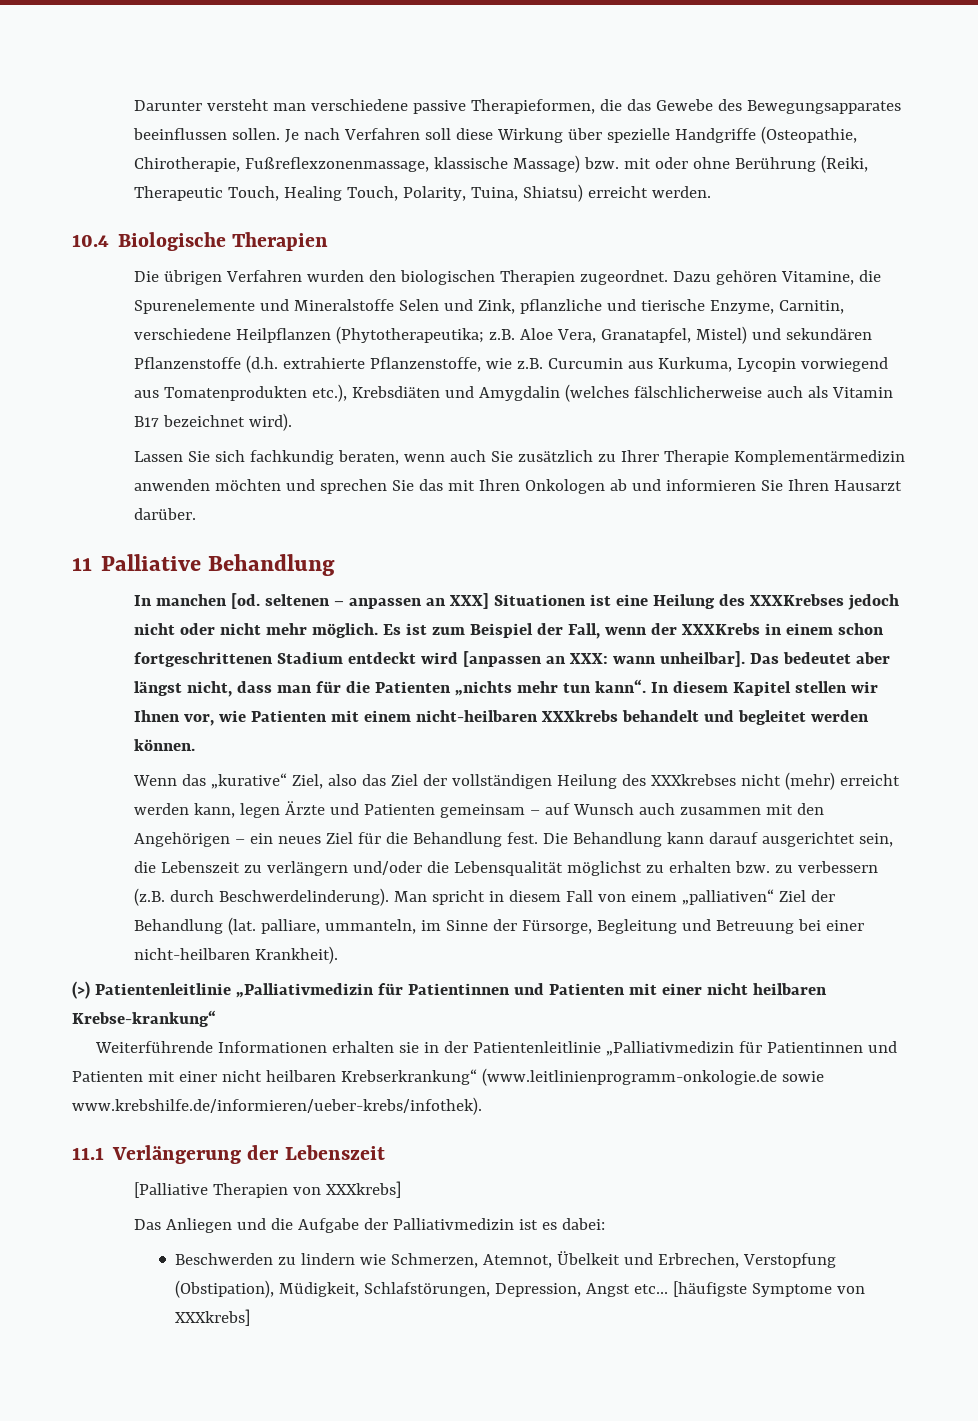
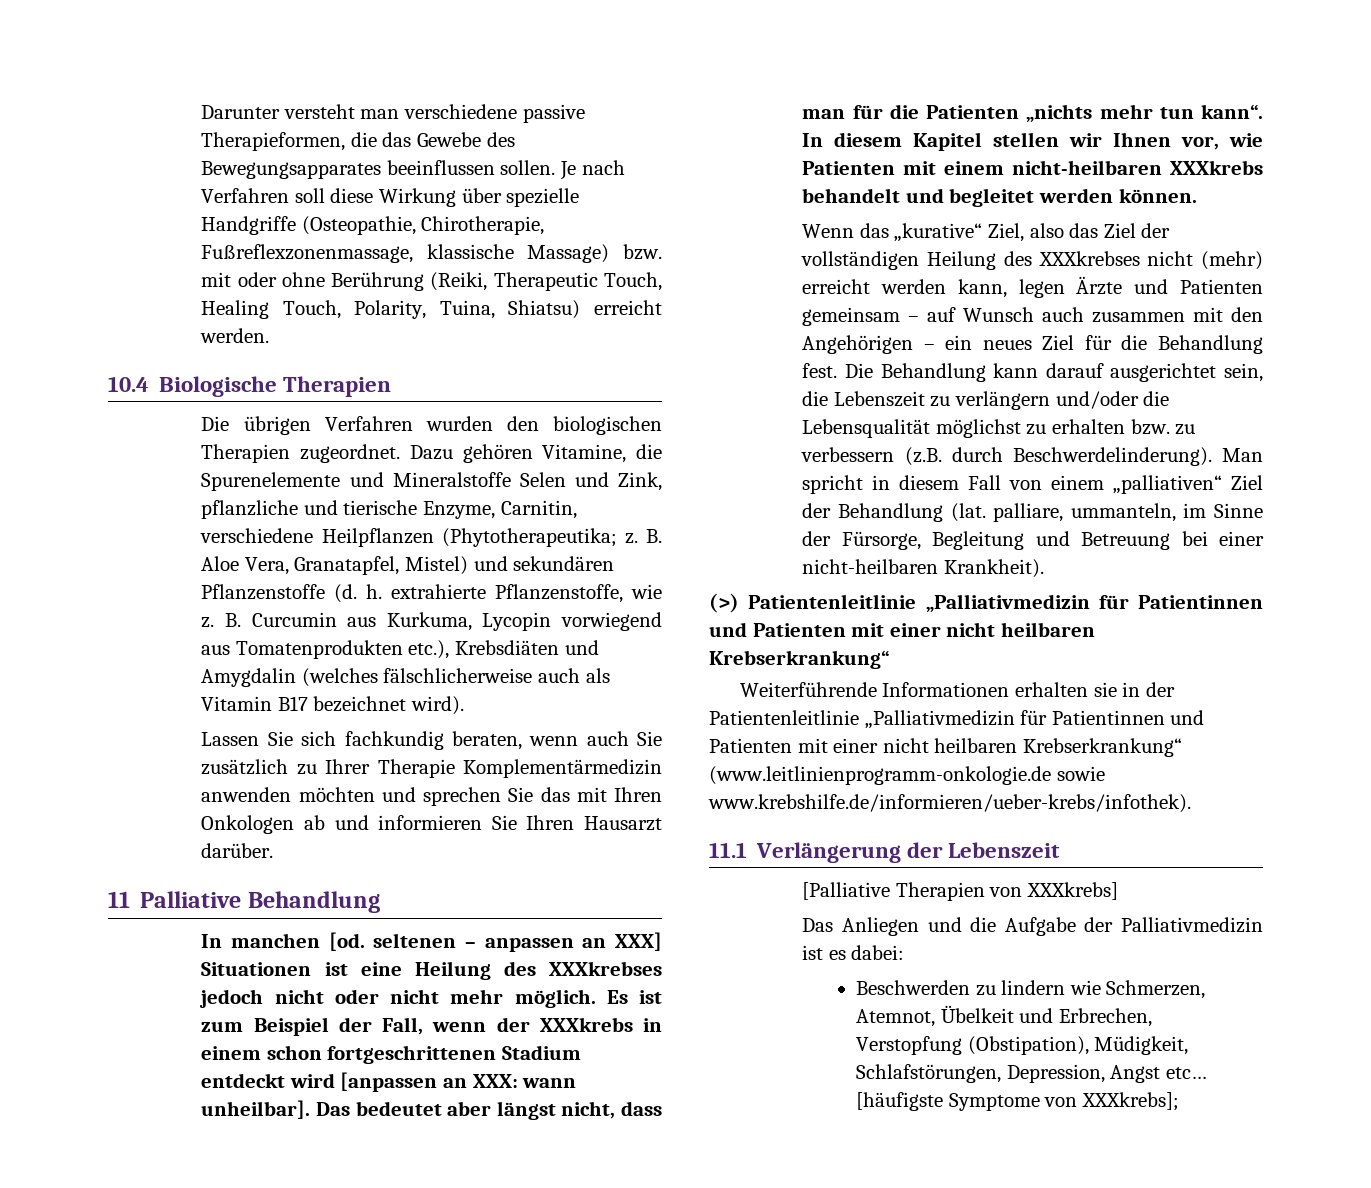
- Dazu gehören Vitamine, die Spurenelemente und Mineralstoffe Selen und Zink, pflanzliche und tierische Enzyme, Carnitin, verschiedene Heilpflanzen (Phytotherapeutika; z.B. Aloe Vera, Granatapfel, Mistel) und sekundären Pflanzenstoffe (d.h. extrahierte Pflanzenstoffe, wie z.B. Curcumin aus Kurkuma, Lycopin vorwiegend aus Tomatenprodukten etc.), Krebsdiäten und Amygdalin (welches fälschlicherweise auch als Vitamin B17 bezeichnet wird).
+ Dazu gehören Vitamine, die Spurenelemente und Mineralstoffe Selen und Zink, pflanzliche und tierische Enzyme, Carnitin, verschiedene Heilpflanzen (Phytotherapeutika; z. B. Aloe Vera, Granatapfel, Mistel) und sekundären Pflanzenstoffe (d. h. extrahierte Pflanzenstoffe, wie z. B. Curcumin aus Kurkuma, Lycopin vorwiegend aus Tomatenprodukten etc.), Krebsdiäten und Amygdalin (welches fälschlicherweise auch als Vitamin B17 bezeichnet wird).
- In manchen [od. seltenen – anpassen an XXX] Situationen ist eine Heilung des XXXKrebses jedoch nicht oder nicht mehr möglich.
+ In manchen [od. seltenen – anpassen an XXX] Situationen ist eine Heilung des XXXkrebses jedoch nicht oder nicht mehr möglich.
- Es ist zum Beispiel der Fall, wenn der XXXKrebs in einem schon fortgeschrittenen Stadium entdeckt wird [anpassen an XXX: wann unheilbar].
+ Es ist zum Beispiel der Fall, wenn der XXXkrebs in einem schon fortgeschrittenen Stadium entdeckt wird [anpassen an XXX: wann unheilbar].
- (>) Patientenleitlinie „Palliativmedizin für Patientinnen und Patienten mit einer nicht heilbaren Krebse-krankung“
+ (>) Patientenleitlinie „Palliativmedizin für Patientinnen und Patienten mit einer nicht heilbaren Krebserkrankung“
- [häufigste Symptome von XXXkrebs]
+ [häufigste Symptome von XXXkrebs];

